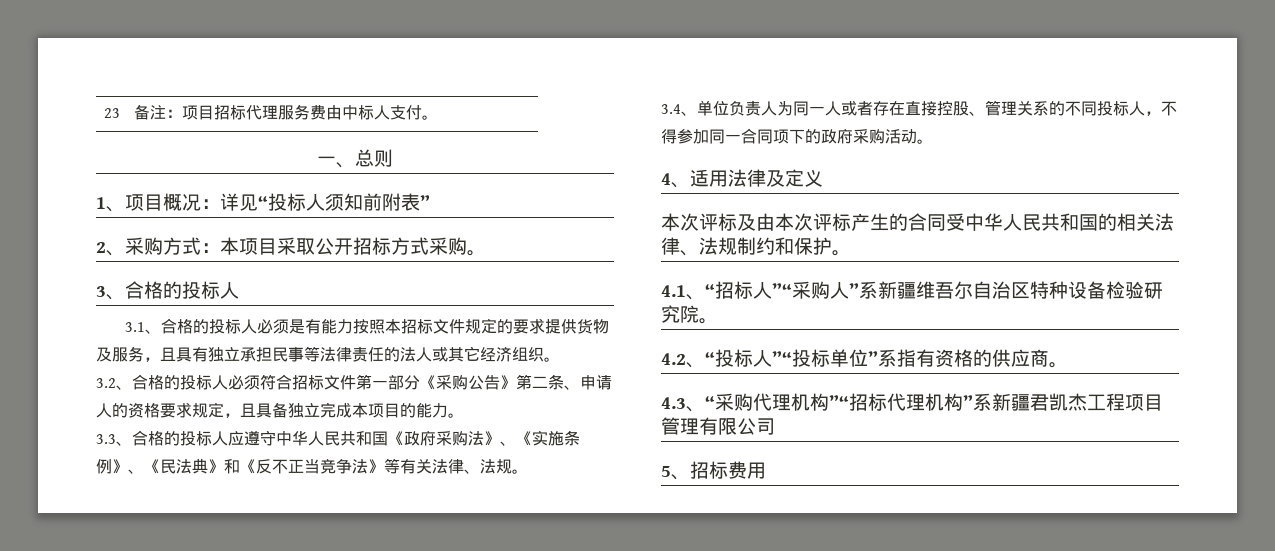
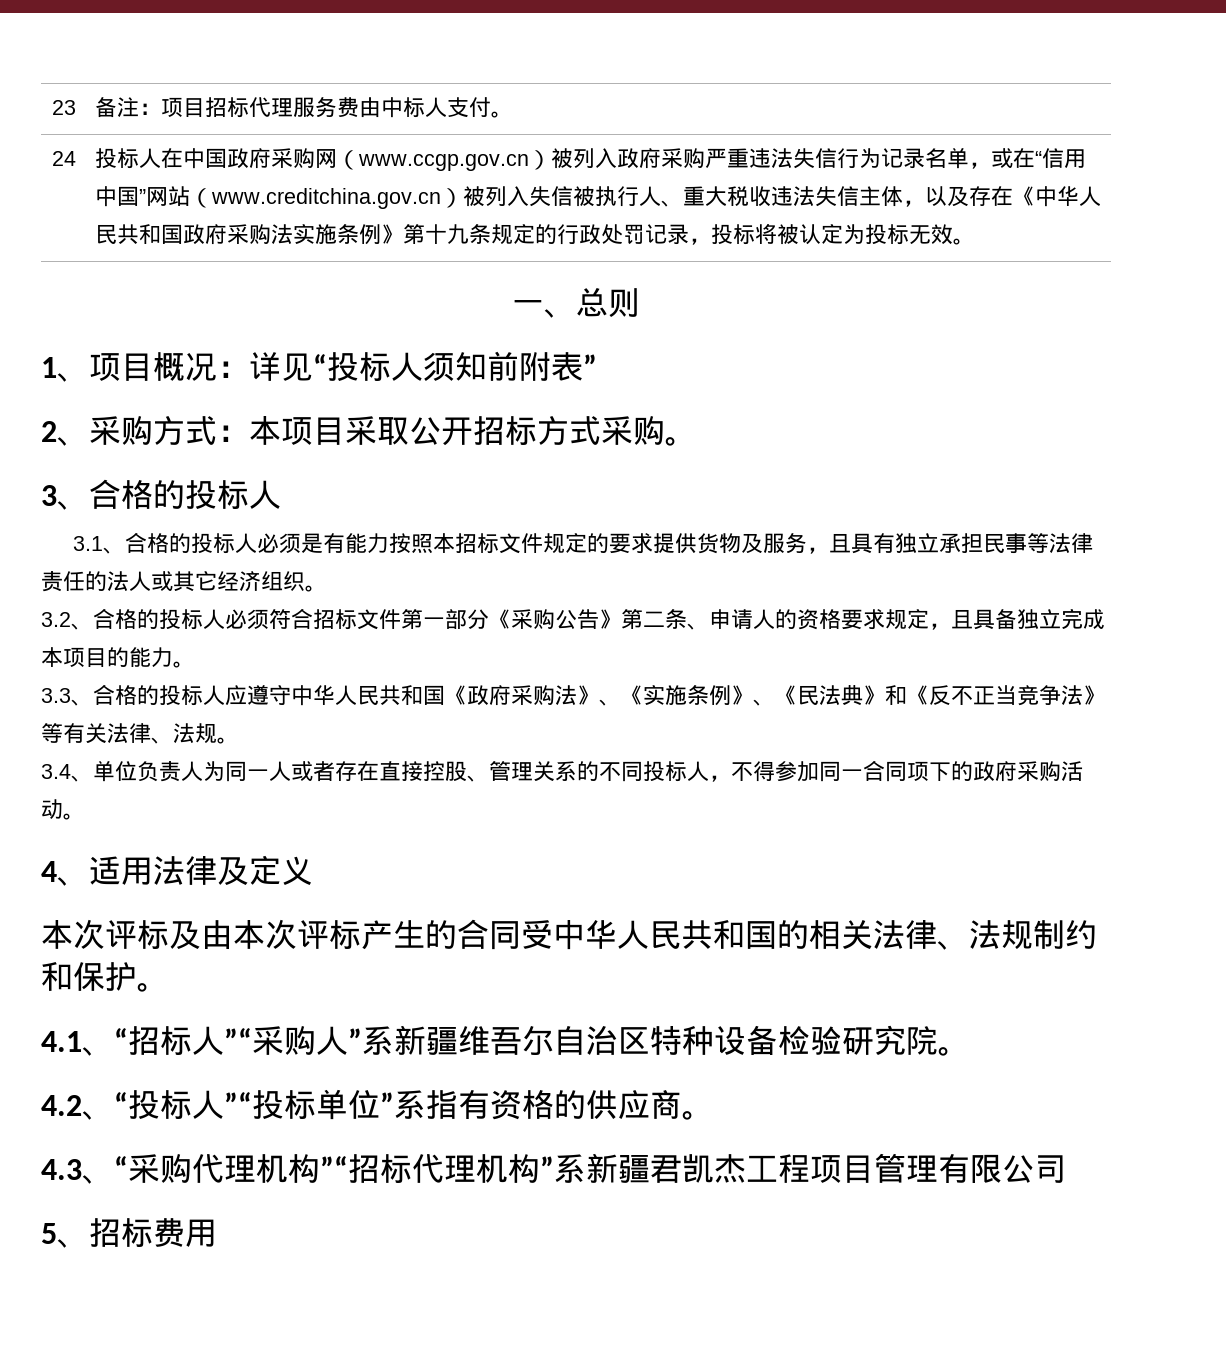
+ 24 | 投标人在中国政府采购网（www.ccgp.gov.cn）被列入政府采购严重违法失信行为记录名单，或在“信用中国”网站（www.creditchina.gov.cn）被列入失信被执行人、重大税收违法失信主体，以及存在《中华人民共和国政府采购法实施条例》第十九条规定的行政处罚记录，投标将被认定为投标无效。

